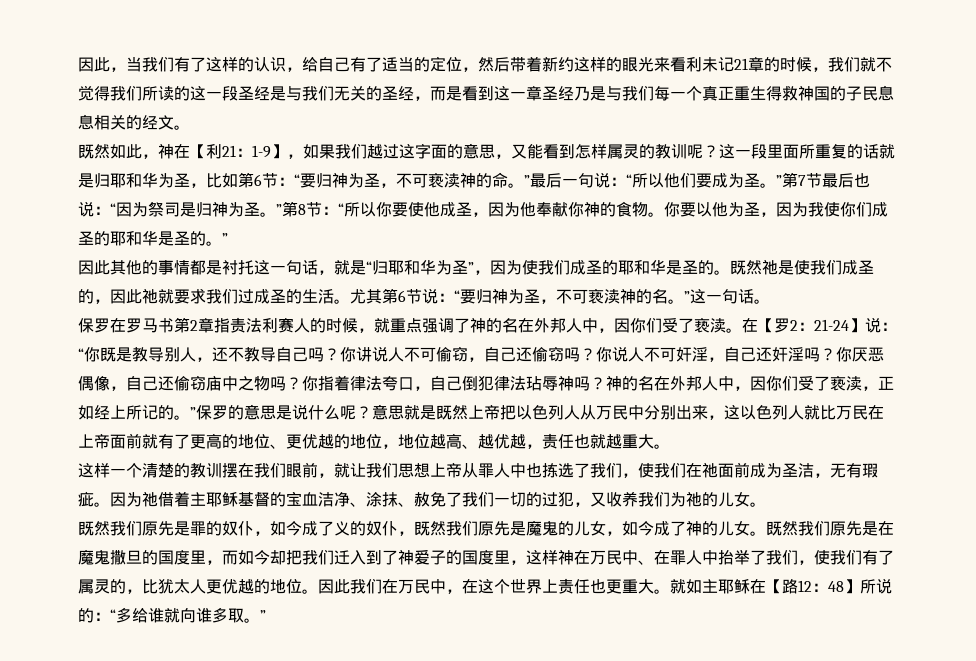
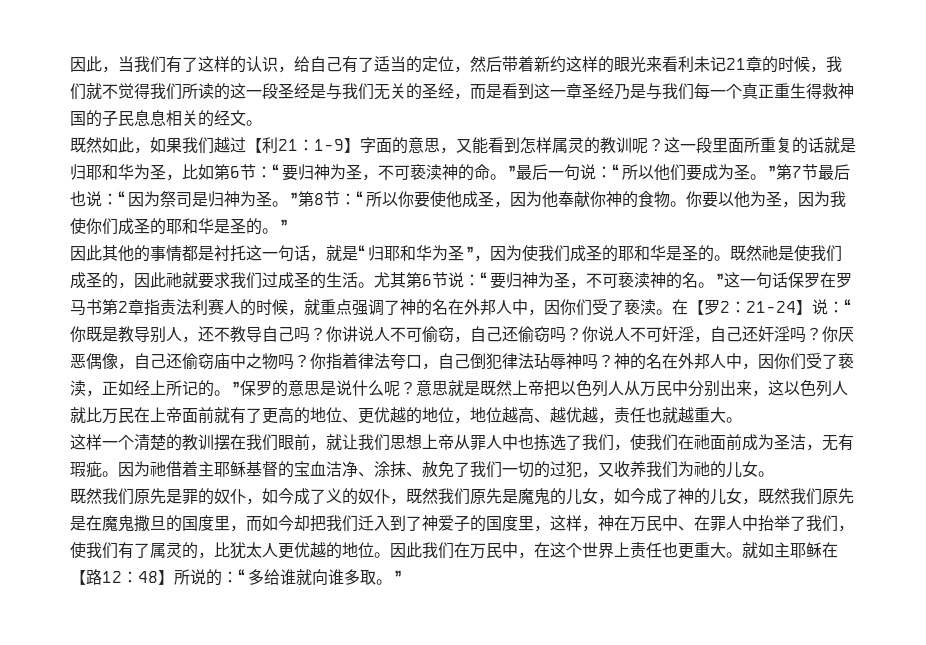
- 既然如此，神在【利21：1-9】，如果我们越过这字面的意思，又能看到怎样属灵的教训呢？
+ 既然如此，如果我们越过【利21：1-9】字面的意思，又能看到怎样属灵的教训呢？
- 尤其第6节说：“要归神为圣，不可亵渎神的名。”这一句话。
- 保罗在罗马书第2章指责法利赛人的时候，就重点强调了神的名在外邦人中，因你们受了亵渎。
+ 尤其第6节说：“要归神为圣，不可亵渎神的名。”这一句话保罗在罗马书第2章指责法利赛人的时候，就重点强调了神的名在外邦人中，因你们受了亵渎。
- 既然我们原先是罪的奴仆，如今成了义的奴仆，既然我们原先是魔鬼的儿女，如今成了神的儿女。既然我们原先是在魔鬼撒旦的国度里，而如今却把我们迁入到了神爱子的国度里，这样神在万民中、在罪人中抬举了我们，使我们有了属灵的，比犹太人更优越的地位。
+ 既然我们原先是罪的奴仆，如今成了义的奴仆，既然我们原先是魔鬼的儿女，如今成了神的儿女，既然我们原先是在魔鬼撒旦的国度里，而如今却把我们迁入到了神爱子的国度里，这样，神在万民中、在罪人中抬举了我们，使我们有了属灵的，比犹太人更优越的地位。

